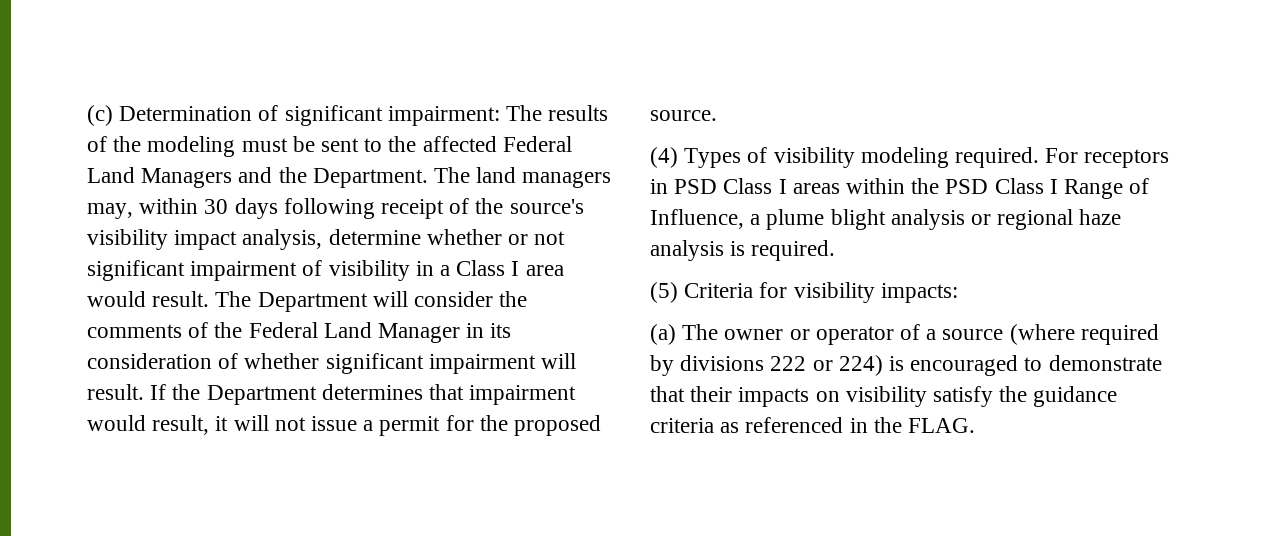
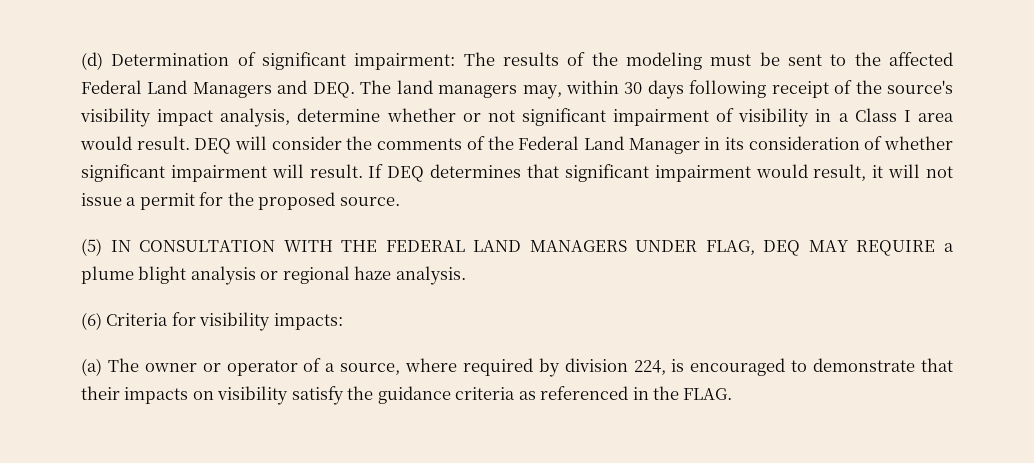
- (c) Determination of significant impairment: The results of the modeling must be sent to the affected Federal Land Managers and the Department. The land managers may, within 30 days following receipt of the source's visibility impact analysis, determine whether or not significant impairment of visibility in a Class I area would result.
+ (d) Determination of significant impairment: The results of the modeling must be sent to the affected Federal Land Managers and DEQ. The land managers may, within 30 days following receipt of the source's visibility impact analysis, determine whether or not significant impairment of visibility in a Class I area would result.
- The Department will consider the comments of the Federal Land Manager in its consideration of whether significant impairment will result.
+ DEQ will consider the comments of the Federal Land Manager in its consideration of whether significant impairment will result.
- If the Department determines that impairment would result, it will not issue a permit for the proposed source.
+ If DEQ determines that significant impairment would result, it will not issue a permit for the proposed source.
- (4) Types of visibility modeling required. For receptors in PSD Class I areas within the PSD Class I Range of Influence, a plume blight analysis or regional haze analysis is required.
- (5) Criteria for visibility impacts:
+ (5) IN CONSULTATION WITH THE FEDERAL LAND MANAGERS UNDER FLAG, DEQ MAY REQUIRE a plume blight analysis or regional haze analysis.
+ (6) Criteria for visibility impacts:
- (a) The owner or operator of a source (where required by divisions 222 or 224) is encouraged to demonstrate that their impacts on visibility satisfy the guidance criteria as referenced in the FLAG.
+ (a) The owner or operator of a source, where required by division 224, is encouraged to demonstrate that their impacts on visibility satisfy the guidance criteria as referenced in the FLAG.

